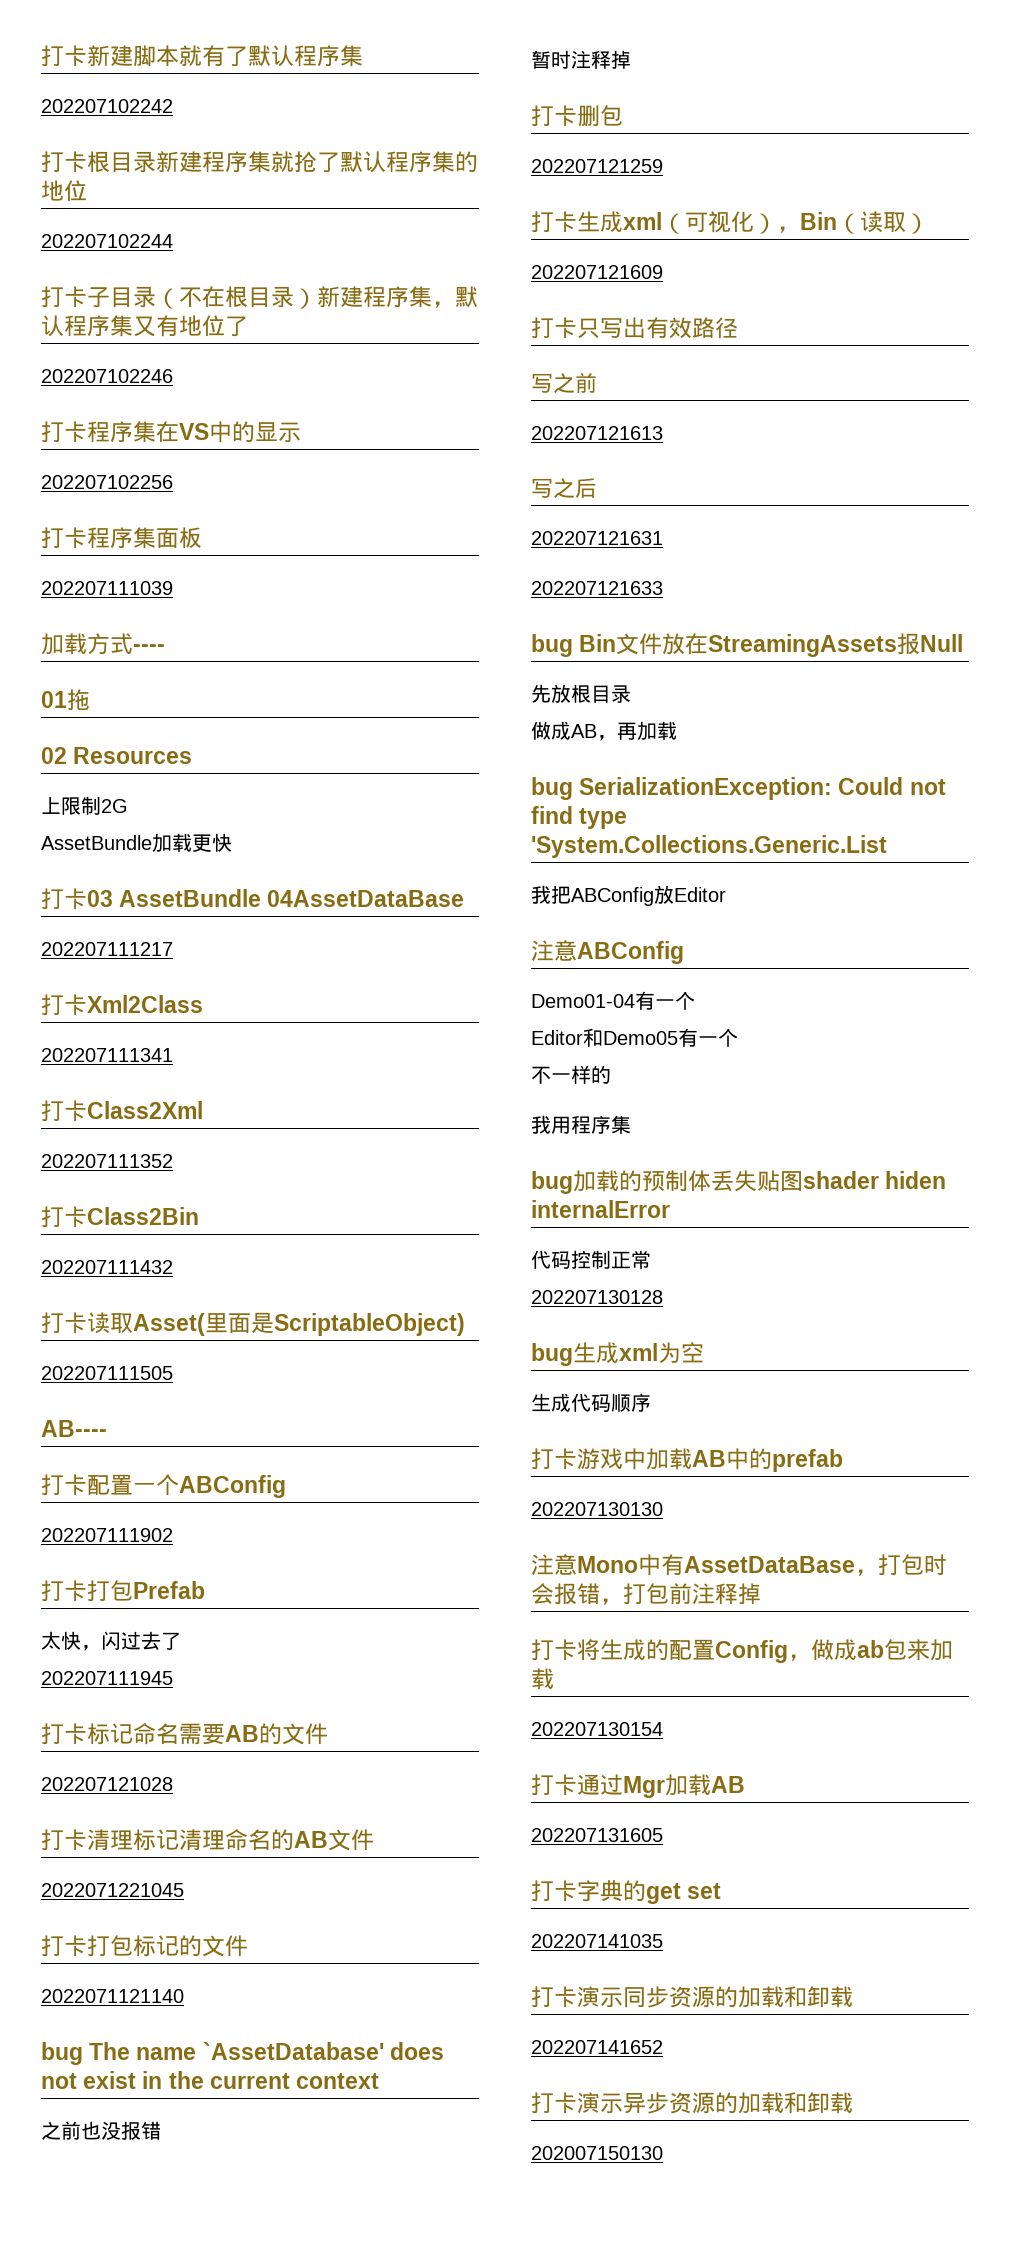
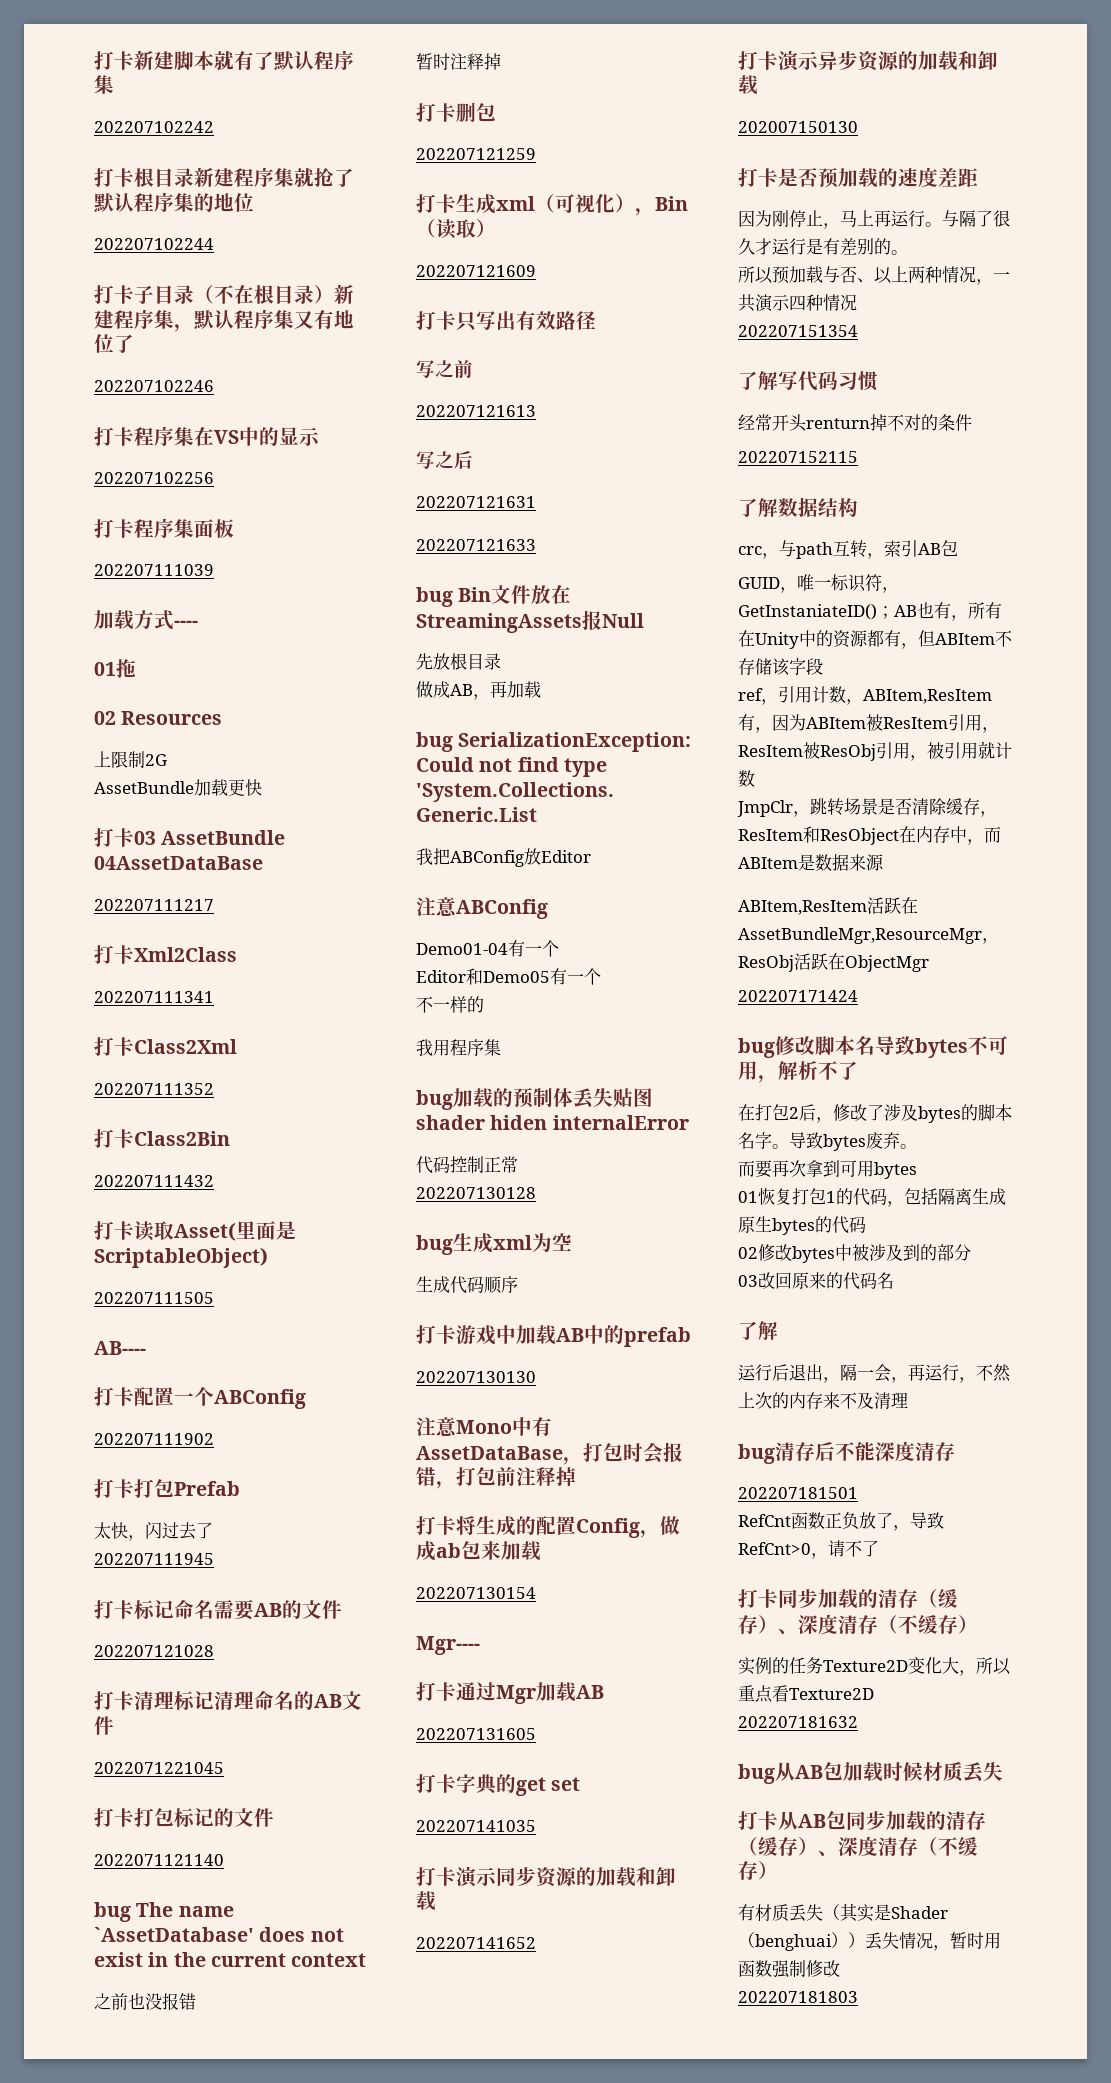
+ Mgr----
+ 打卡是否预加载的速度差距
+ 因为刚停止，马上再运行。与隔了很久才运行是有差别的。
+ 所以预加载与否、以上两种情况，一共演示四种情况
+ 202207151354
+ 了解写代码习惯
+ 经常开头renturn掉不对的条件
+ 202207152115
+ 了解数据结构
+ crc，与path互转，索引AB包
+ GUID，唯一标识符，GetInstaniateID()；AB也有，所有在Unity中的资源都有，但ABItem不存储该字段
+ ref，引用计数，ABItem,ResItem有，因为ABItem被ResItem引用，ResItem被ResObj引用，被引用就计数
+ JmpClr，跳转场景是否清除缓存，ResItem和ResObject在内存中，而ABItem是数据来源
+ ABItem,ResItem活跃在AssetBundleMgr,ResourceMgr，ResObj活跃在ObjectMgr
+ 202207171424
+ bug修改脚本名导致bytes不可用，解析不了
+ 在打包2后，修改了涉及bytes的脚本名字。导致bytes废弃。
+ 而要再次拿到可用bytes
+ 01恢复打包1的代码，包括隔离生成原生bytes的代码
+ 02修改bytes中被涉及到的部分
+ 03改回原来的代码名
+ 了解
+ 运行后退出，隔一会，再运行，不然上次的内存来不及清理
+ bug清存后不能深度清存
+ 202207181501
+ RefCnt函数正负放了，导致RefCnt>0，请不了
+ 打卡同步加载的清存（缓存）、深度清存（不缓存）
+ 实例的任务Texture2D变化大，所以重点看Texture2D
+ 202207181632
+ bug从AB包加载时候材质丢失
+ 打卡从AB包同步加载的清存（缓存）、深度清存（不缓存）
+ 有材质丢失（其实是Shader（benghuai））丢失情况，暂时用函数强制修改
+ 202207181803

